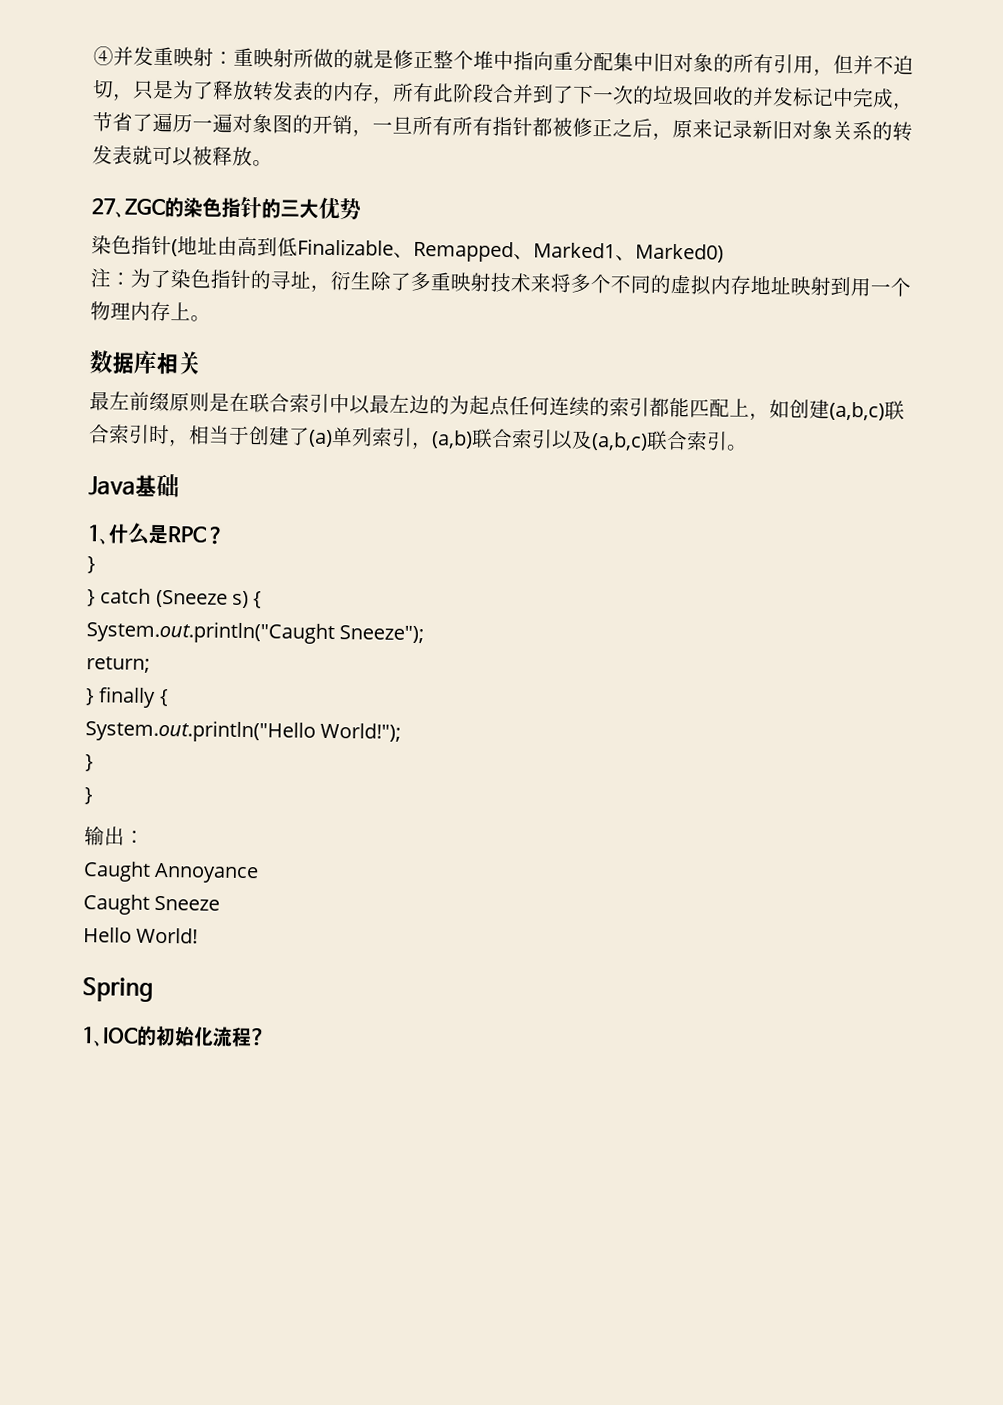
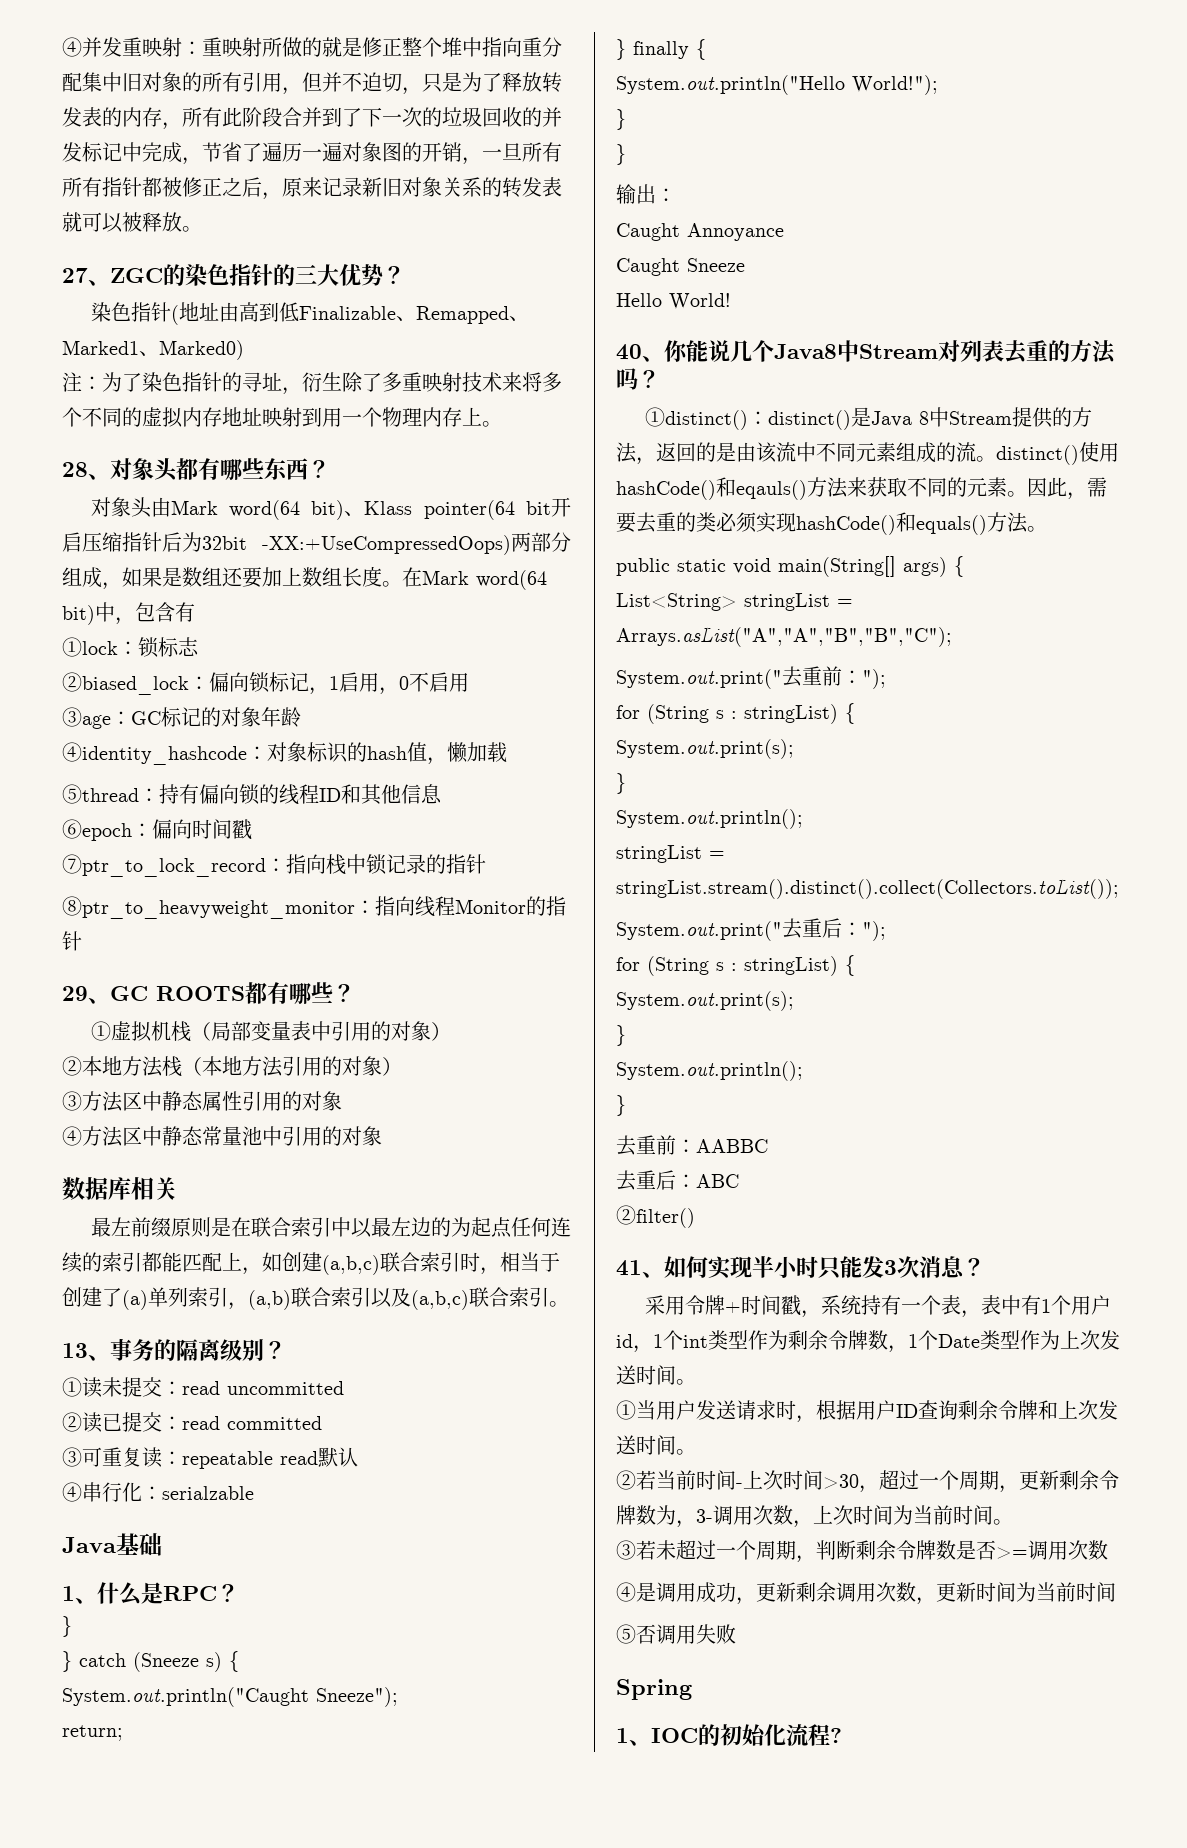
- 27、ZGC的染色指针的三大优势
+ 27、ZGC的染色指针的三大优势？
+ 28、对象头都有哪些东西？
+ 对象头由Mark word(64 bit)、Klass pointer(64 bit开启压缩指针后为32bit -XX:+UseCompressedOops)两部分组成，如果是数组还要加上数组长度。在Mark word(64 bit)中，包含有
+ ①lock：锁标志
+ ②biased_lock：偏向锁标记，1启用，0不启用
+ ③age：GC标记的对象年龄
+ ④identity_hashcode：对象标识的hash值，懒加载
+ ⑤thread：持有偏向锁的线程ID和其他信息
+ ⑥epoch：偏向时间戳
+ ⑦ptr_to_lock_record：指向栈中锁记录的指针
+ ⑧ptr_to_heavyweight_monitor：指向线程Monitor的指针
+ 29、GC ROOTS都有哪些？
+ ①虚拟机栈（局部变量表中引用的对象）
+ ②本地方法栈（本地方法引用的对象）
+ ③方法区中静态属性引用的对象
+ ④方法区中静态常量池中引用的对象
+ 13、事务的隔离级别？
+ ①读未提交：read uncommitted
+ ②读已提交：read committed
+ ③可重复读：repeatable read默认
+ ④串行化：serialzable
+ 40、你能说几个Java8中Stream对列表去重的方法吗？
+ ①distinct()：distinct()是Java 8中Stream提供的方法，返回的是由该流中不同元素组成的流。distinct()使用hashCode()和eqauls()方法来获取不同的元素。因此，需要去重的类必须实现hashCode()和equals()方法。
+ public static void main(String[] args) {
+ List<String> stringList = Arrays.asList("A","A","B","B","C");
+ System.out.print("去重前：");
+ for (String s : stringList) {
+ System.out.print(s);
+ }
+ System.out.println();
+ stringList = stringList.stream().distinct().collect(Collectors.toList());
+ System.out.print("去重后：");
+ for (String s : stringList) {
+ System.out.print(s);
+ }
+ System.out.println();
+ }
+ 去重前：AABBC
+ 去重后：ABC
+ ②filter()
+ 41、如何实现半小时只能发3次消息？
+ 采用令牌+时间戳，系统持有一个表，表中有1个用户id，1个int类型作为剩余令牌数，1个Date类型作为上次发送时间。
+ ①当用户发送请求时，根据用户ID查询剩余令牌和上次发送时间。
+ ②若当前时间-上次时间>30，超过一个周期，更新剩余令牌数为，3-调用次数，上次时间为当前时间。
+ ③若未超过一个周期，判断剩余令牌数是否>=调用次数
+ ④是调用成功，更新剩余调用次数，更新时间为当前时间
+ ⑤否调用失败

